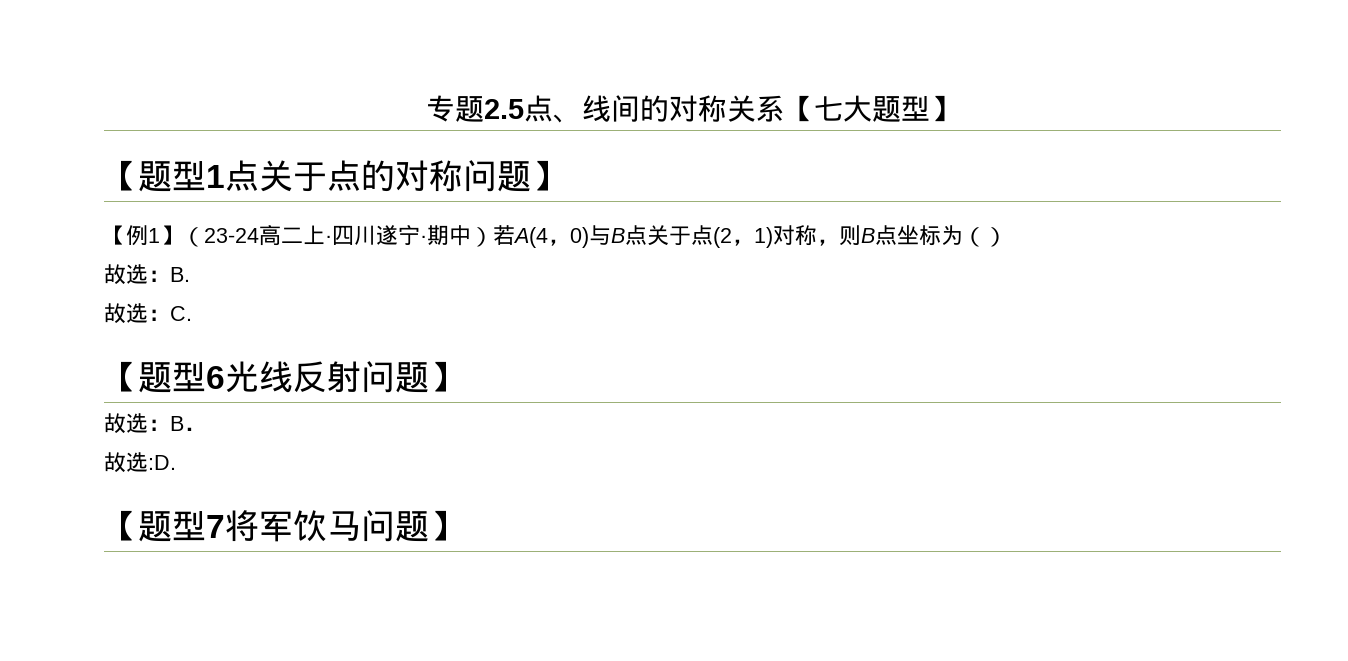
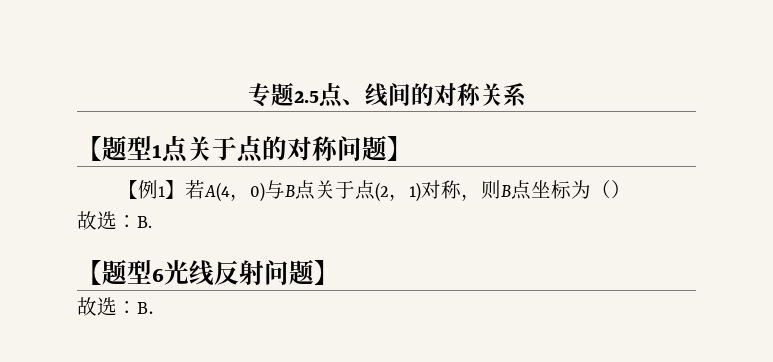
- 专题2.5点、线间的对称关系【七大题型】
+ 专题2.5点、线间的对称关系
- 【例1】（23-24高二上·四川遂宁·期中）若A(4，0)与B点关于点(2，1)对称，则B点坐标为（）
+ 【例1】若A(4，0)与B点关于点(2，1)对称，则B点坐标为（）
- 故选：C.
- 故选:D.
- 【题型7将军饮马问题】

